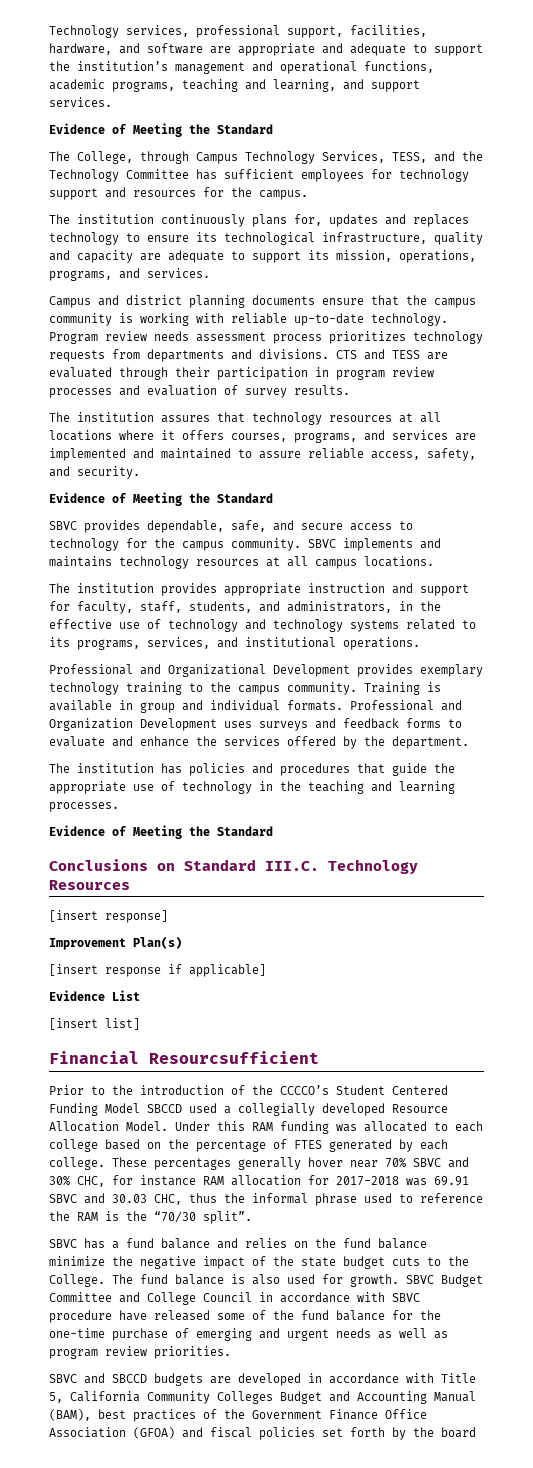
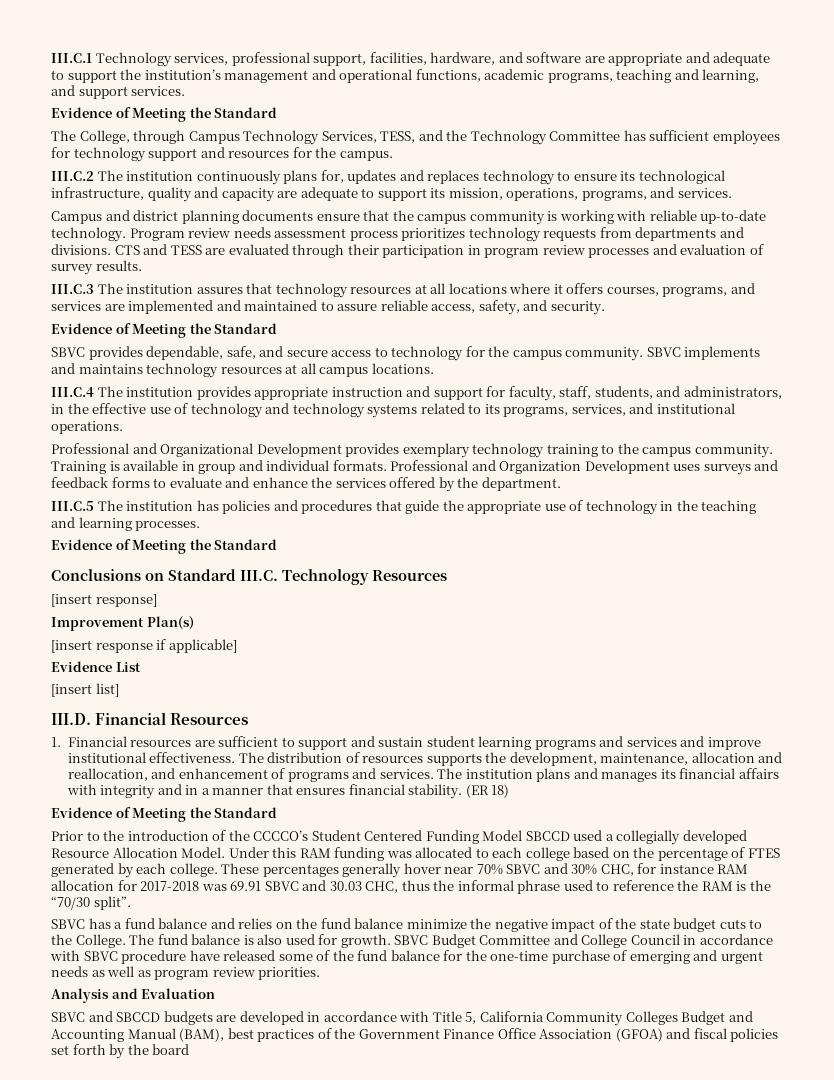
- Technology services, professional support, facilities, hardware, and software are appropriate and adequate to support the institution’s management and operational functions, academic programs, teaching and learning, and support services.
+ III.C.1 Technology services, professional support, facilities, hardware, and software are appropriate and adequate to support the institution’s management and operational functions, academic programs, teaching and learning, and support services.
- The institution continuously plans for, updates and replaces technology to ensure its technological infrastructure, quality and capacity are adequate to support its mission, operations, programs, and services.
+ III.C.2 The institution continuously plans for, updates and replaces technology to ensure its technological infrastructure, quality and capacity are adequate to support its mission, operations, programs, and services.
- The institution assures that technology resources at all locations where it offers courses, programs, and services are implemented and maintained to assure reliable access, safety, and security.
+ III.C.3 The institution assures that technology resources at all locations where it offers courses, programs, and services are implemented and maintained to assure reliable access, safety, and security.
- The institution provides appropriate instruction and support for faculty, staff, students, and administrators, in the effective use of technology and technology systems related to its programs, services, and institutional operations.
+ III.C.4 The institution provides appropriate instruction and support for faculty, staff, students, and administrators, in the effective use of technology and technology systems related to its programs, services, and institutional operations.
- The institution has policies and procedures that guide the appropriate use of technology in the teaching and learning processes.
+ III.C.5 The institution has policies and procedures that guide the appropriate use of technology in the teaching and learning processes.
- Financial Resourcsufficient
+ III.D. Financial Resources
+ 1. Financial resources are sufficient to support and sustain student learning programs and services and improve institutional effectiveness. The distribution of resources supports the development, maintenance, allocation and reallocation, and enhancement of programs and services. The institution plans and manages its financial affairs with integrity and in a manner that ensures financial stability. (ER 18)
+ Evidence of Meeting the Standard
+ Analysis and Evaluation

